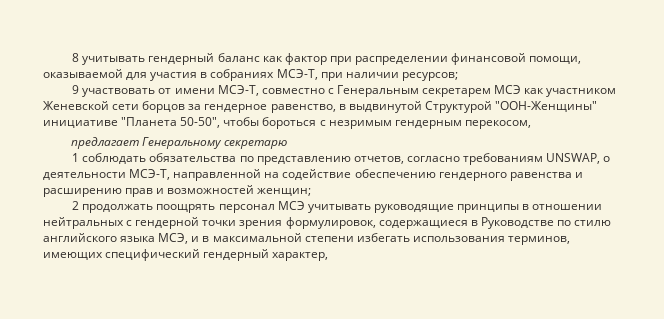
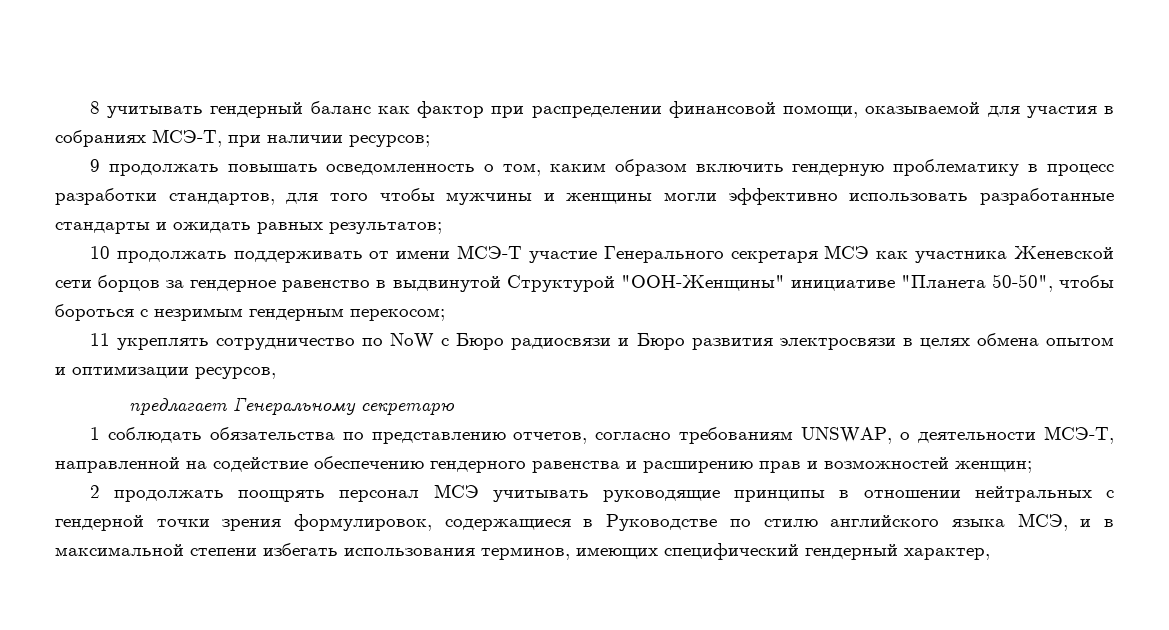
- 9 участвовать от имени МСЭ-Т, совместно с Генеральным секретарем МСЭ как участником Женевской сети борцов за гендерное равенство, в выдвинутой Структурой "ООН-Женщины" инициативе "Планета 50-50", чтобы бороться с незримым гендерным перекосом,
+ 9 продолжать повышать осведомленность о том, каким образом включить гендерную проблематику в процесс разработки стандартов, для того чтобы мужчины и женщины могли эффективно использовать разработанные стандарты и ожидать равных результатов;
+ 10 продолжать поддерживать от имени МСЭ-Т участие Генерального секретаря МСЭ как участника Женевской сети борцов за гендерное равенство в выдвинутой Структурой "ООН-Женщины" инициативе "Планета 50-50", чтобы бороться с незримым гендерным перекосом;
+ 11 укреплять сотрудничество по NoW с Бюро радиосвязи и Бюро развития электросвязи в целях обмена опытом и оптимизации ресурсов,

